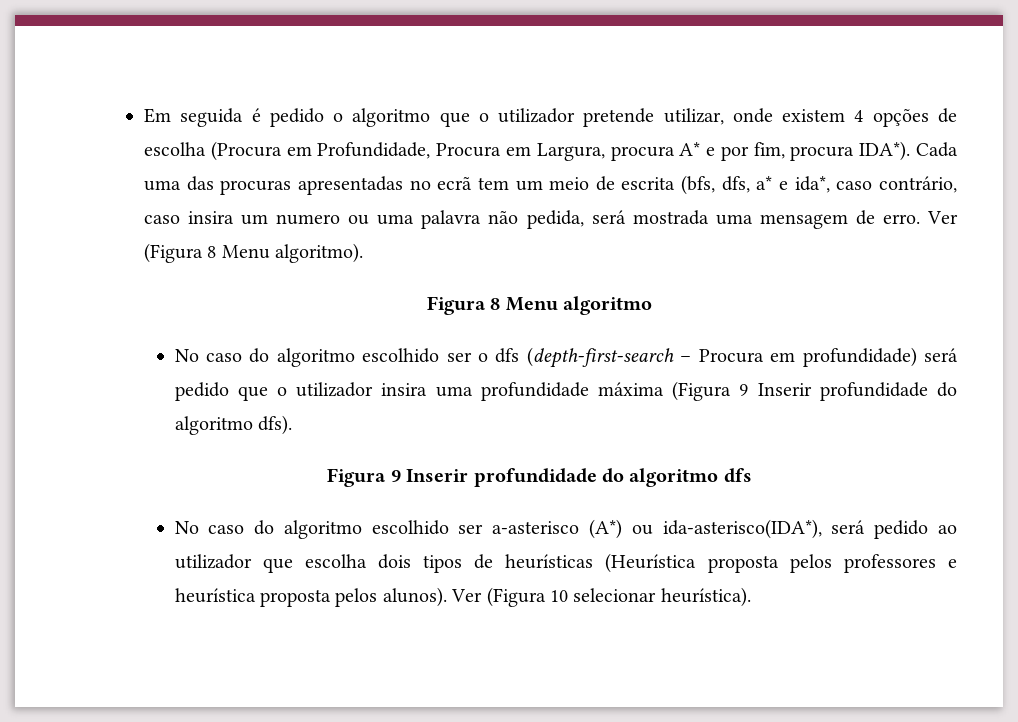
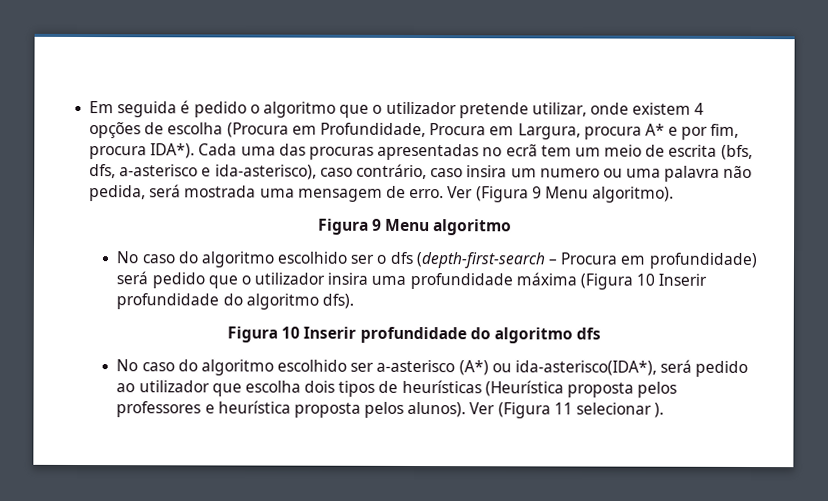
- Cada uma das procuras apresentadas no ecrã tem um meio de escrita (bfs, dfs, a* e ida*, caso contrário, caso insira um numero ou uma palavra não pedida, será mostrada uma mensagem de erro.
+ Cada uma das procuras apresentadas no ecrã tem um meio de escrita (bfs, dfs, a-asterisco e ida-asterisco), caso contrário, caso insira um numero ou uma palavra não pedida, será mostrada uma mensagem de erro.
- Ver (Figura 8 Menu algoritmo).
+ Ver (Figura 9 Menu algoritmo).
- Figura 8 Menu algoritmo
+ Figura 9 Menu algoritmo
- No caso do algoritmo escolhido ser o dfs (depth-first-search – Procura em profundidade) será pedido que o utilizador insira uma profundidade máxima (Figura 9 Inserir profundidade do algoritmo dfs).
+ No caso do algoritmo escolhido ser o dfs (depth-first-search – Procura em profundidade) será pedido que o utilizador insira uma profundidade máxima (Figura 10 Inserir profundidade do algoritmo dfs).
- Figura 9 Inserir profundidade do algoritmo dfs
+ Figura 10 Inserir profundidade do algoritmo dfs
- Ver (Figura 10 selecionar heurística).
+ Ver (Figura 11 selecionar ).

